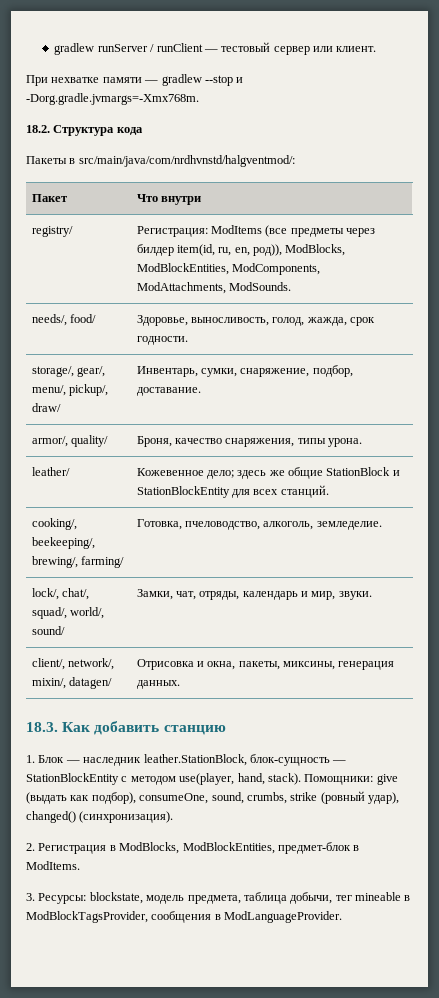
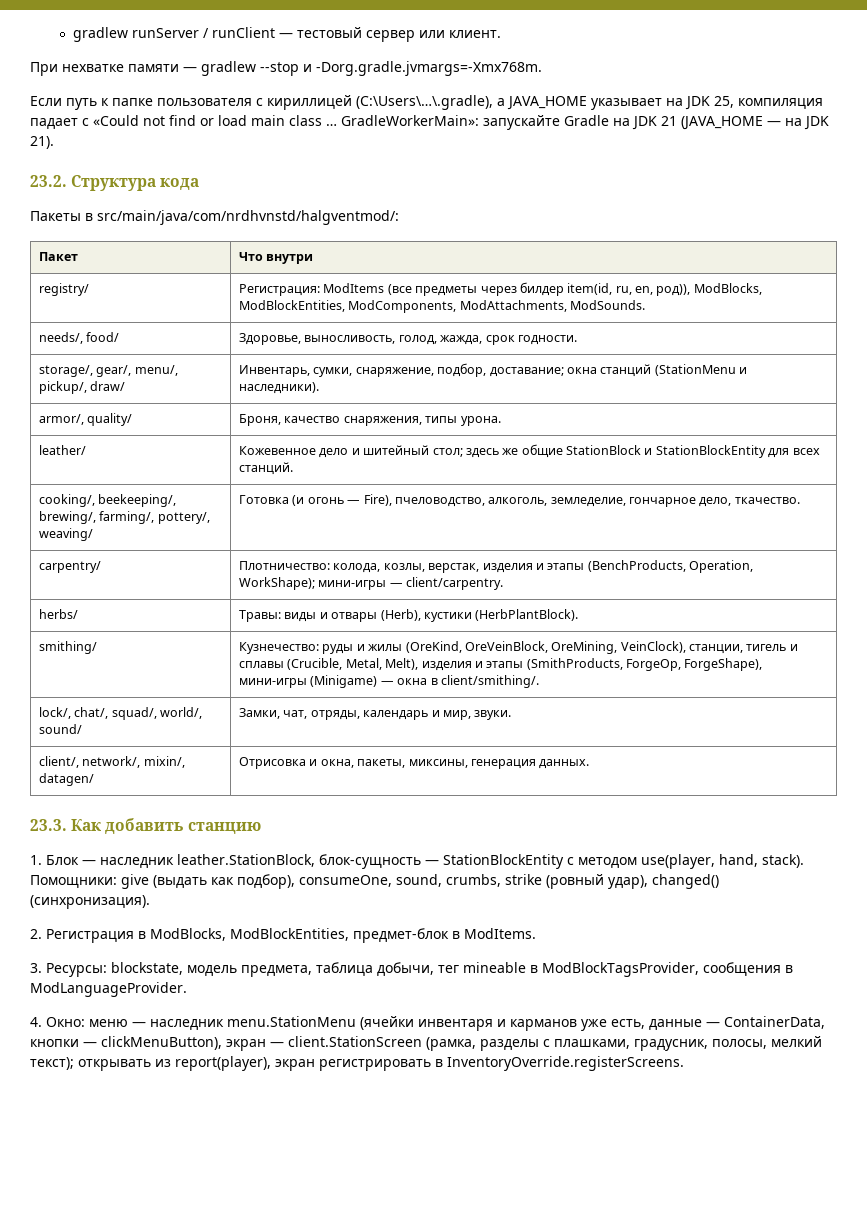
- 18.2. Структура кода
+ Если путь к папке пользователя с кириллицей (C:\Users\…\.gradle), а JAVA_HOME указывает на JDK 25, компиляция падает с «Could not find or load main class … GradleWorkerMain»: запускайте Gradle на JDK 21 (JAVA_HOME — на JDK 21).
+ 23.2. Структура кода
- storage/, gear/, menu/, pickup/, draw/ | Инвентарь, сумки, снаряжение, подбор, доставание.
+ storage/, gear/, menu/, pickup/, draw/ | Инвентарь, сумки, снаряжение, подбор, доставание; окна станций (StationMenu и наследники).
- leather/ | Кожевенное дело; здесь же общие StationBlock и StationBlockEntity для всех станций.
+ leather/ | Кожевенное дело и шитейный стол; здесь же общие StationBlock и StationBlockEntity для всех станций.
- cooking/, beekeeping/, brewing/, farming/ | Готовка, пчеловодство, алкоголь, земледелие.
+ cooking/, beekeeping/, brewing/, farming/, pottery/, weaving/ | Готовка (и огонь — Fire), пчеловодство, алкоголь, земледелие, гончарное дело, ткачество.
+ carpentry/ | Плотничество: колода, козлы, верстак, изделия и этапы (BenchProducts, Operation, WorkShape); мини-игры — client/carpentry.
+ herbs/ | Травы: виды и отвары (Herb), кустики (HerbPlantBlock).
+ smithing/ | Кузнечество: руды и жилы (OreKind, OreVeinBlock, OreMining, VeinClock), станции, тигель и сплавы (Crucible, Metal, Melt), изделия и этапы (SmithProducts, ForgeOp, ForgeShape), мини-игры (Minigame) — окна в client/smithing/.
- 18.3. Как добавить станцию
+ 23.3. Как добавить станцию
+ 4. Окно: меню — наследник menu.StationMenu (ячейки инвентаря и карманов уже есть, данные — ContainerData, кнопки — clickMenuButton), экран — client.StationScreen (рамка, разделы с плашками, градусник, полосы, мелкий текст); открывать из report(player), экран регистрировать в InventoryOverride.registerScreens.

